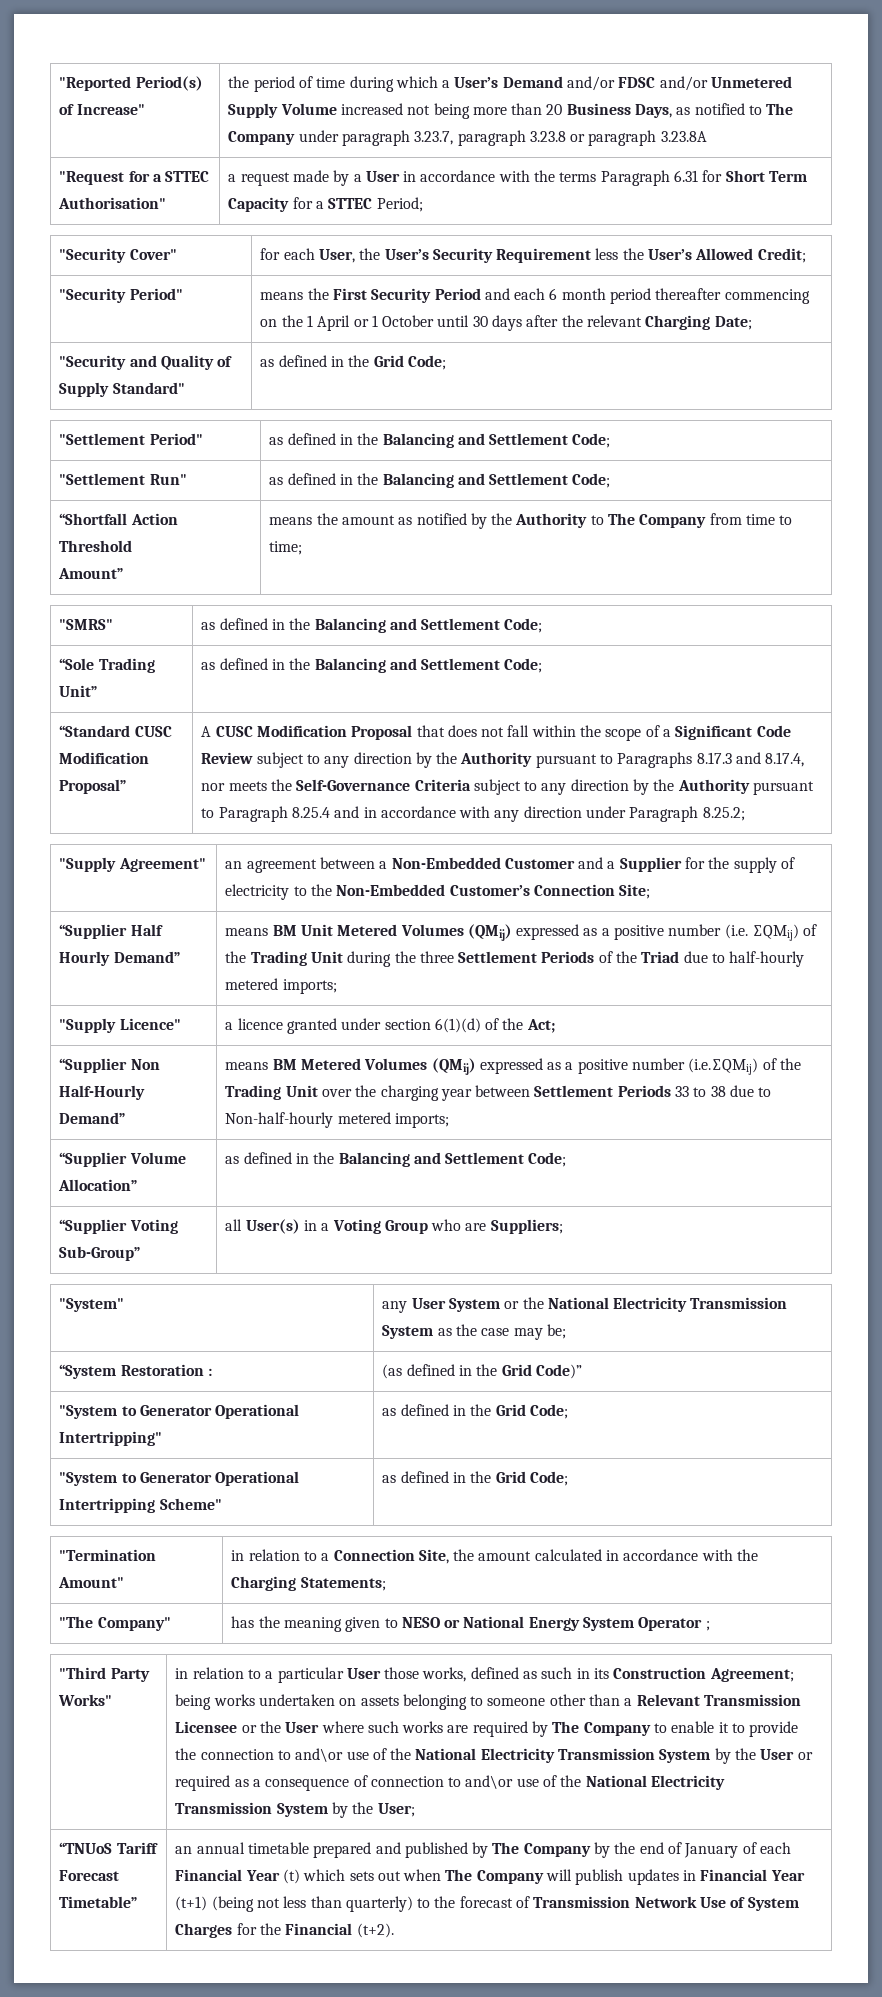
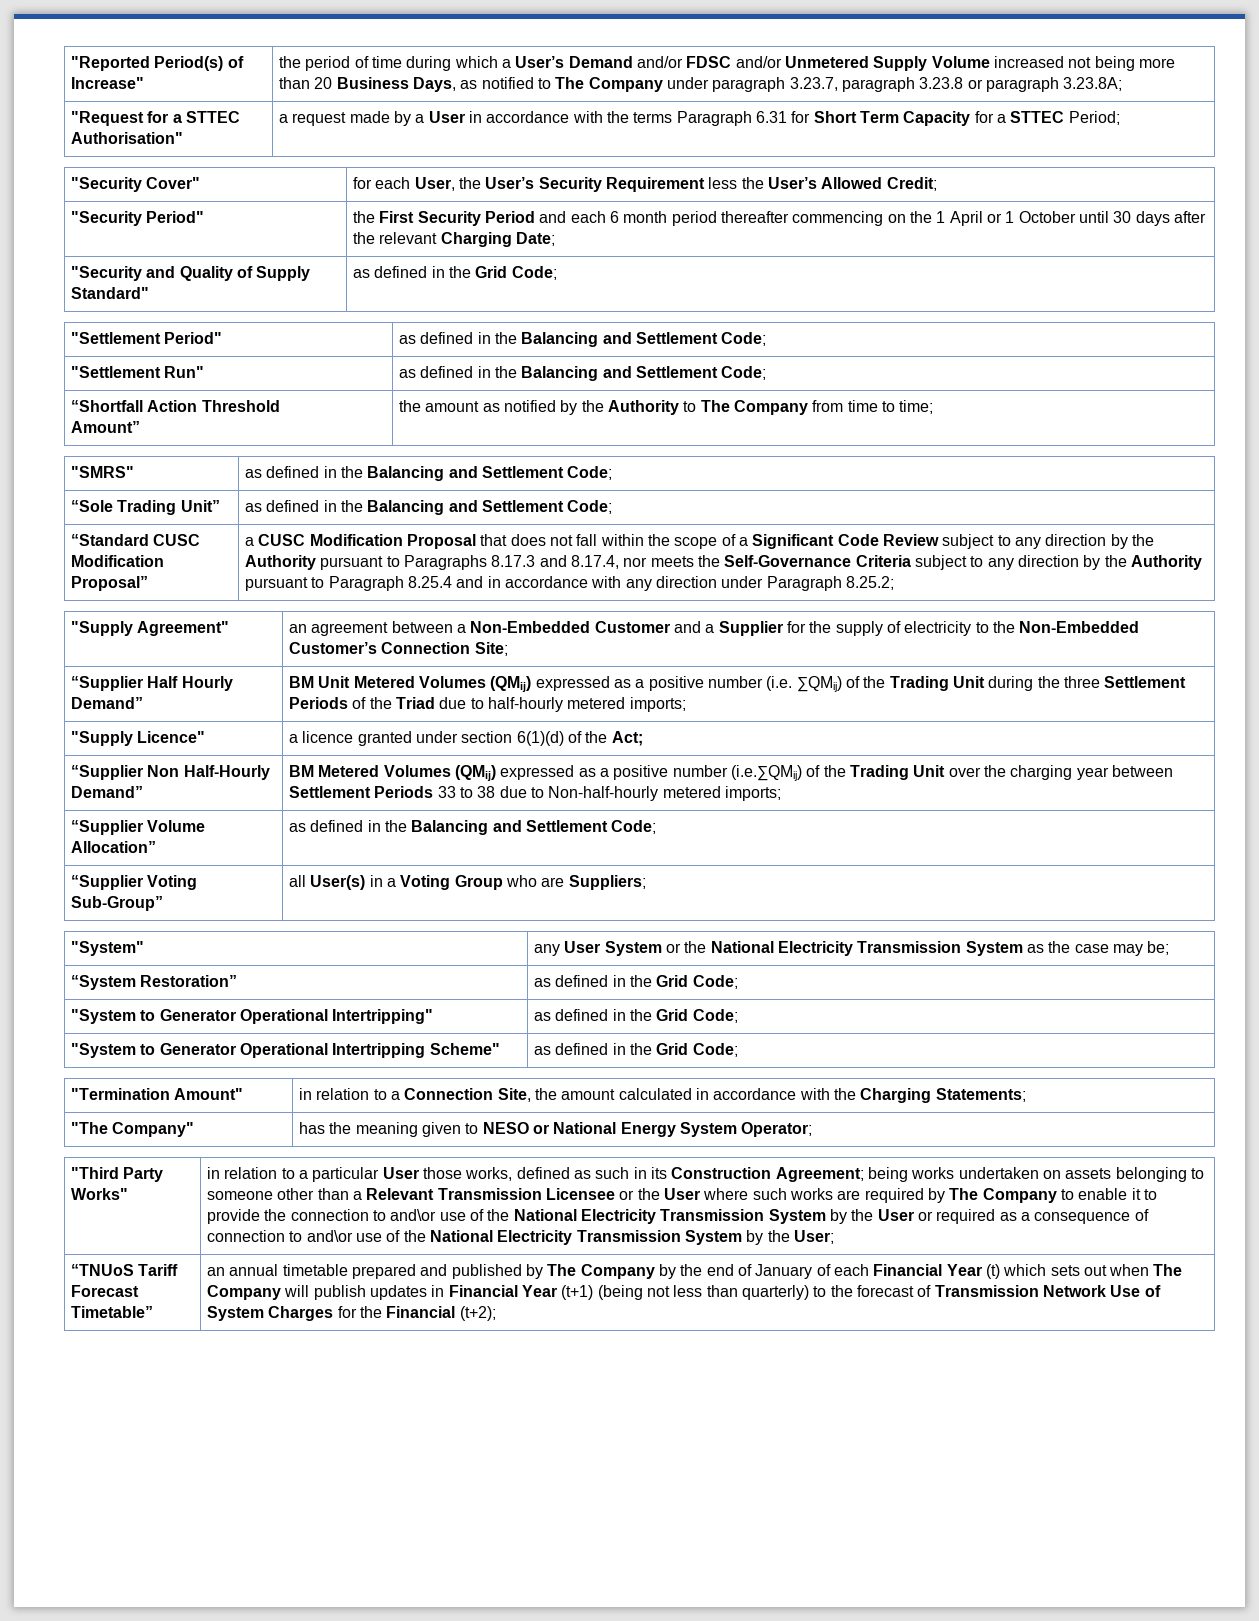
- "Reported Period(s) of Increase" | the period of time during which a User’s Demand and/or FDSC and/or Unmetered Supply Volume increased not being more than 20 Business Days, as notified to The Company under paragraph 3.23.7, paragraph 3.23.8 or paragraph 3.23.8A
+ "Reported Period(s) of Increase" | the period of time during which a User’s Demand and/or FDSC and/or Unmetered Supply Volume increased not being more than 20 Business Days, as notified to The Company under paragraph 3.23.7, paragraph 3.23.8 or paragraph 3.23.8A;
- "Security Period" | means the First Security Period and each 6 month period thereafter commencing on the 1 April or 1 October until 30 days after the relevant Charging Date;
+ "Security Period" | the First Security Period and each 6 month period thereafter commencing on the 1 April or 1 October until 30 days after the relevant Charging Date;
  “Shortfall Action Threshold
- Amount” | means the amount as notified by the Authority to The Company from time to time;
+ Amount” | the amount as notified by the Authority to The Company from time to time;
- A CUSC Modification Proposal that does not fall within the scope of a Significant Code Review subject to any direction by the Authority pursuant to Paragraphs 8.17.3 and 8.17.4, nor meets the Self-Governance Criteria subject to any direction by the Authority pursuant to Paragraph 8.25.4 and in accordance with any direction under Paragraph 8.25.2;
+ a CUSC Modification Proposal that does not fall within the scope of a Significant Code Review subject to any direction by the Authority pursuant to Paragraphs 8.17.3 and 8.17.4, nor meets the Self-Governance Criteria subject to any direction by the Authority pursuant to Paragraph 8.25.4 and in accordance with any direction under Paragraph 8.25.2;
- “Supplier Half Hourly Demand” | means BM Unit Metered Volumes (QMij) expressed as a positive number (i.e. ∑QMij) of the Trading Unit during the three Settlement Periods of the Triad due to half-hourly metered imports;
+ “Supplier Half Hourly Demand” | BM Unit Metered Volumes (QMij) expressed as a positive number (i.e. ∑QMij) of the Trading Unit during the three Settlement Periods of the Triad due to half-hourly metered imports;
- “Supplier Non Half-Hourly Demand” | means BM Metered Volumes (QMij) expressed as a positive number (i.e.∑QMij) of the Trading Unit over the charging year between Settlement Periods 33 to 38 due to Non-half-hourly metered imports;
+ “Supplier Non Half-Hourly Demand” | BM Metered Volumes (QMij) expressed as a positive number (i.e.∑QMij) of the Trading Unit over the charging year between Settlement Periods 33 to 38 due to Non-half-hourly metered imports;
- “System Restoration : | (as defined in the Grid Code)”
+ “System Restoration” | as defined in the Grid Code;
- "The Company" | has the meaning given to NESO or National Energy System Operator ;
+ "The Company" | has the meaning given to NESO or National Energy System Operator;
- an annual timetable prepared and published by The Company by the end of January of each Financial Year (t) which sets out when The Company will publish updates in Financial Year (t+1) (being not less than quarterly) to the forecast of Transmission Network Use of System Charges for the Financial (t+2).
+ an annual timetable prepared and published by The Company by the end of January of each Financial Year (t) which sets out when The Company will publish updates in Financial Year (t+1) (being not less than quarterly) to the forecast of Transmission Network Use of System Charges for the Financial (t+2);

